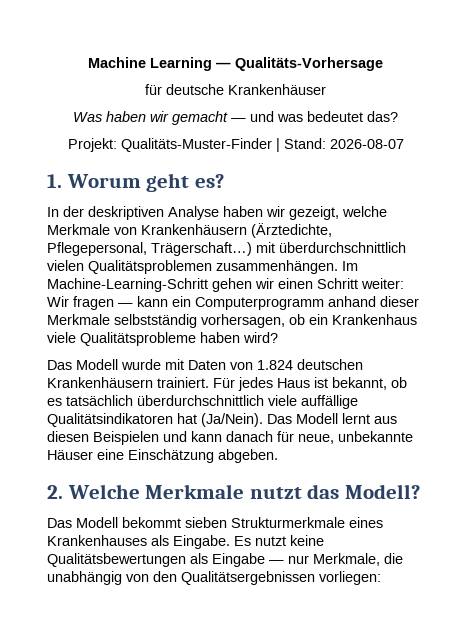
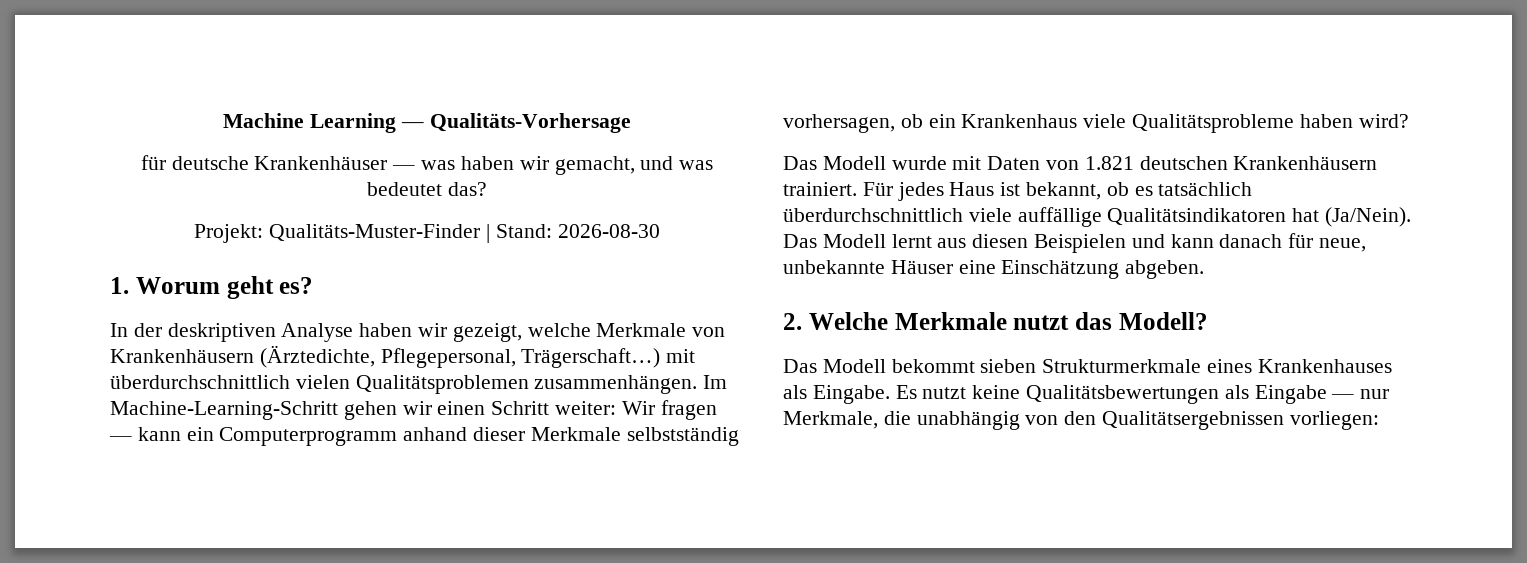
- für deutsche Krankenhäuser
- Was haben wir gemacht — und was bedeutet das?
+ für deutsche Krankenhäuser — was haben wir gemacht, und was bedeutet das?
- Projekt: Qualitäts-Muster-Finder | Stand: 2026-08-07
+ Projekt: Qualitäts-Muster-Finder | Stand: 2026-08-30
- Das Modell wurde mit Daten von 1.824 deutschen Krankenhäusern trainiert.
+ Das Modell wurde mit Daten von 1.821 deutschen Krankenhäusern trainiert.

